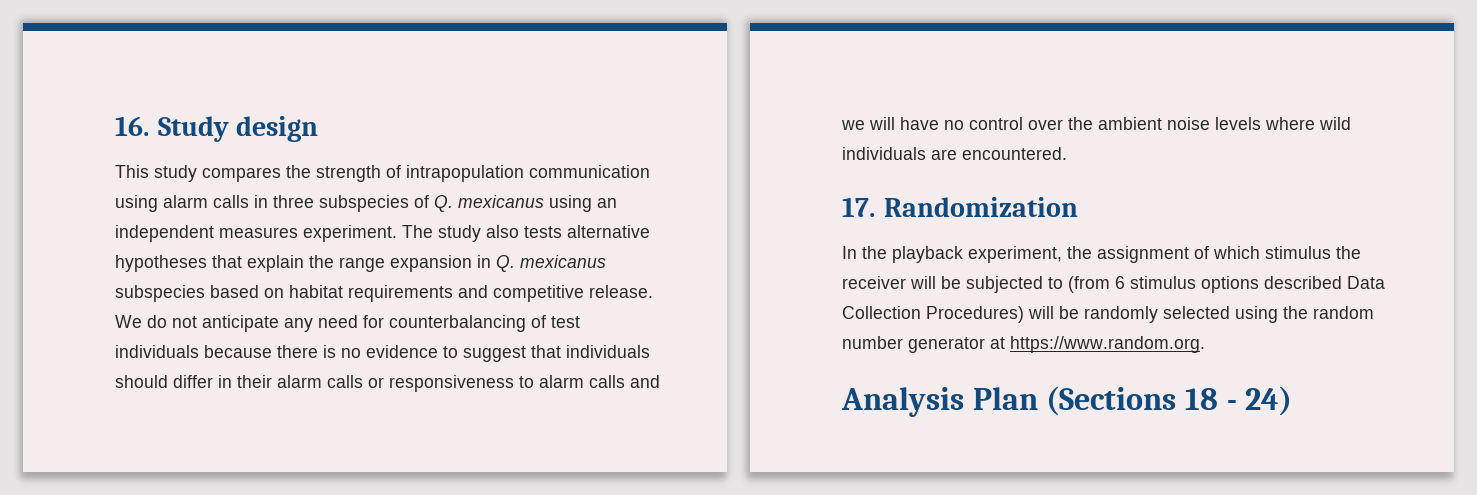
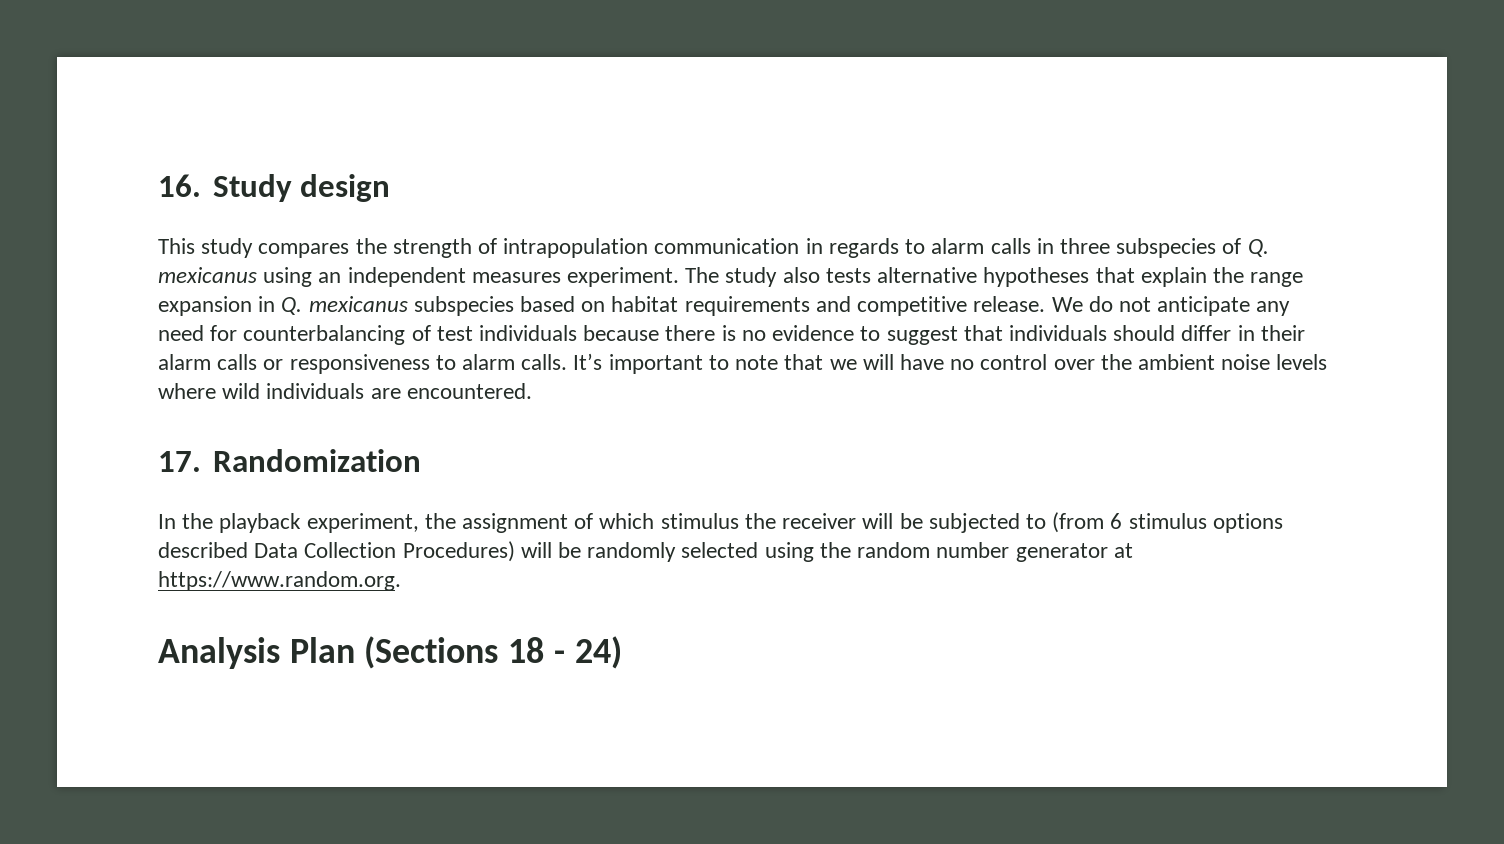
- This study compares the strength of intrapopulation communication using alarm calls in three subspecies of Q. mexicanus using an independent measures experiment.
+ This study compares the strength of intrapopulation communication in regards to alarm calls in three subspecies of Q. mexicanus using an independent measures experiment.
- We do not anticipate any need for counterbalancing of test individuals because there is no evidence to suggest that individuals should differ in their alarm calls or responsiveness to alarm calls and we will have no control over the ambient noise levels where wild individuals are encountered.
+ We do not anticipate any need for counterbalancing of test individuals because there is no evidence to suggest that individuals should differ in their alarm calls or responsiveness to alarm calls. It’s important to note that we will have no control over the ambient noise levels where wild individuals are encountered.

